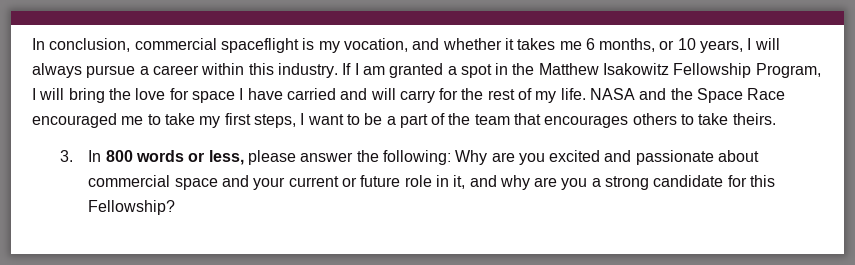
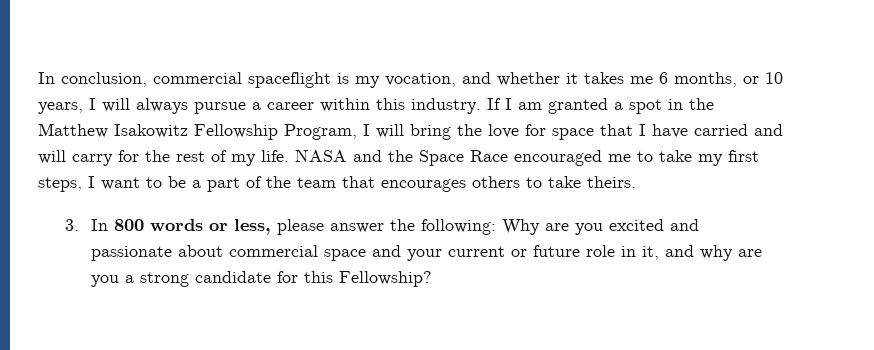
- If I am granted a spot in the Matthew Isakowitz Fellowship Program, I will bring the love for space I have carried and will carry for the rest of my life.
+ If I am granted a spot in the Matthew Isakowitz Fellowship Program, I will bring the love for space that I have carried and will carry for the rest of my life.

